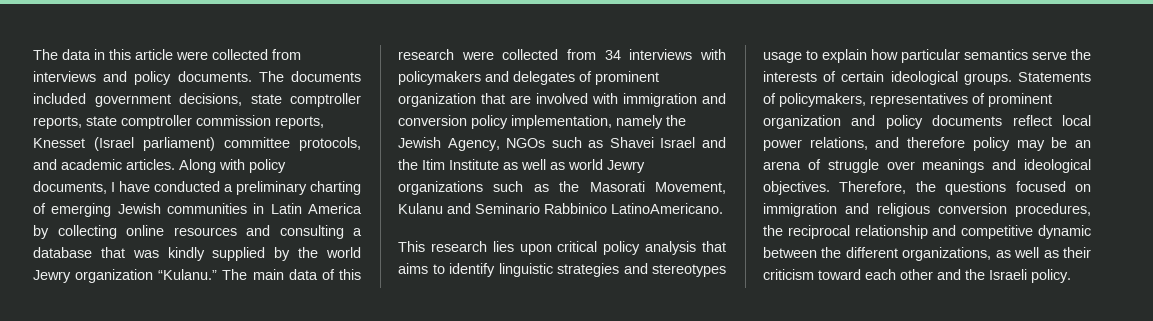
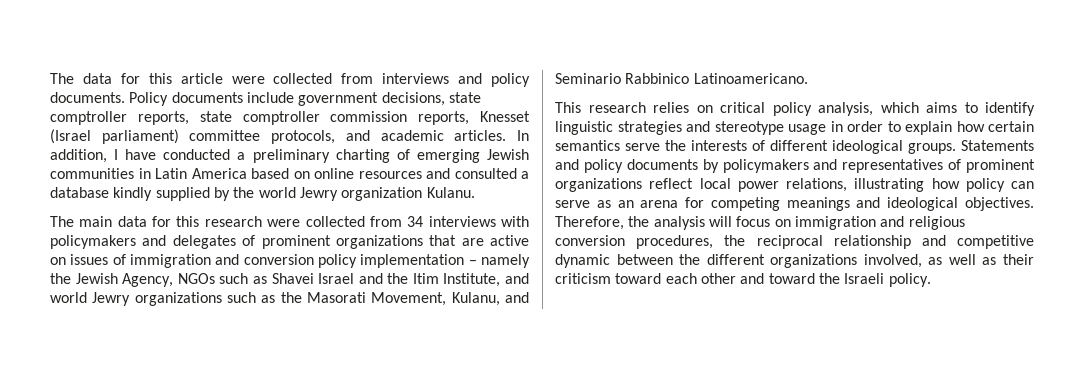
- The data in this article were collected from interviews and policy documents.
+ The data for this article were collected from interviews and policy documents.
- The documents included government decisions, state comptroller reports, state comptroller commission reports, Knesset (Israel parliament) committee protocols, and academic articles.
+ Policy documents include government decisions, state comptroller reports, state comptroller commission reports, Knesset (Israel parliament) committee protocols, and academic articles.
- Along with policy documents, I have conducted a preliminary charting of emerging Jewish communities in Latin America by collecting online resources and consulting a database that was kindly supplied by the world Jewry organization “Kulanu.” The main data of this research were collected from 34 interviews with policymakers and delegates of prominent organization that are involved with immigration and conversion policy implementation, namely the Jewish Agency, NGOs such as Shavei Israel and the Itim Institute as well as world Jewry organizations such as the Masorati Movement, Kulanu and Seminario Rabbinico LatinoAmericano.
+ In addition, I have conducted a preliminary charting of emerging Jewish communities in Latin America based on online resources and consulted a database kindly supplied by the world Jewry organization Kulanu.
+ The main data for this research were collected from 34 interviews with policymakers and delegates of prominent organizations that are active on issues of immigration and conversion policy implementation – namely the Jewish Agency, NGOs such as Shavei Israel and the Itim Institute, and world Jewry organizations such as the Masorati Movement, Kulanu, and Seminario Rabbinico Latinoamericano.
- This research lies upon critical policy analysis that aims to identify linguistic strategies and stereotypes usage to explain how particular semantics serve the interests of certain ideological groups.
+ This research relies on critical policy analysis, which aims to identify linguistic strategies and stereotype usage in order to explain how certain semantics serve the interests of different ideological groups.
- Statements of policymakers, representatives of prominent organization and policy documents reflect local power relations, and therefore policy may be an arena of struggle over meanings and ideological objectives.
+ Statements and policy documents by policymakers and representatives of prominent organizations reflect local power relations, illustrating how policy can serve as an arena for competing meanings and ideological objectives.
- Therefore, the questions focused on immigration and religious conversion procedures, the reciprocal relationship and competitive dynamic between the different organizations, as well as their criticism toward each other and the Israeli policy.
+ Therefore, the analysis will focus on immigration and religious conversion procedures, the reciprocal relationship and competitive dynamic between the different organizations involved, as well as their criticism toward each other and toward the Israeli policy.

